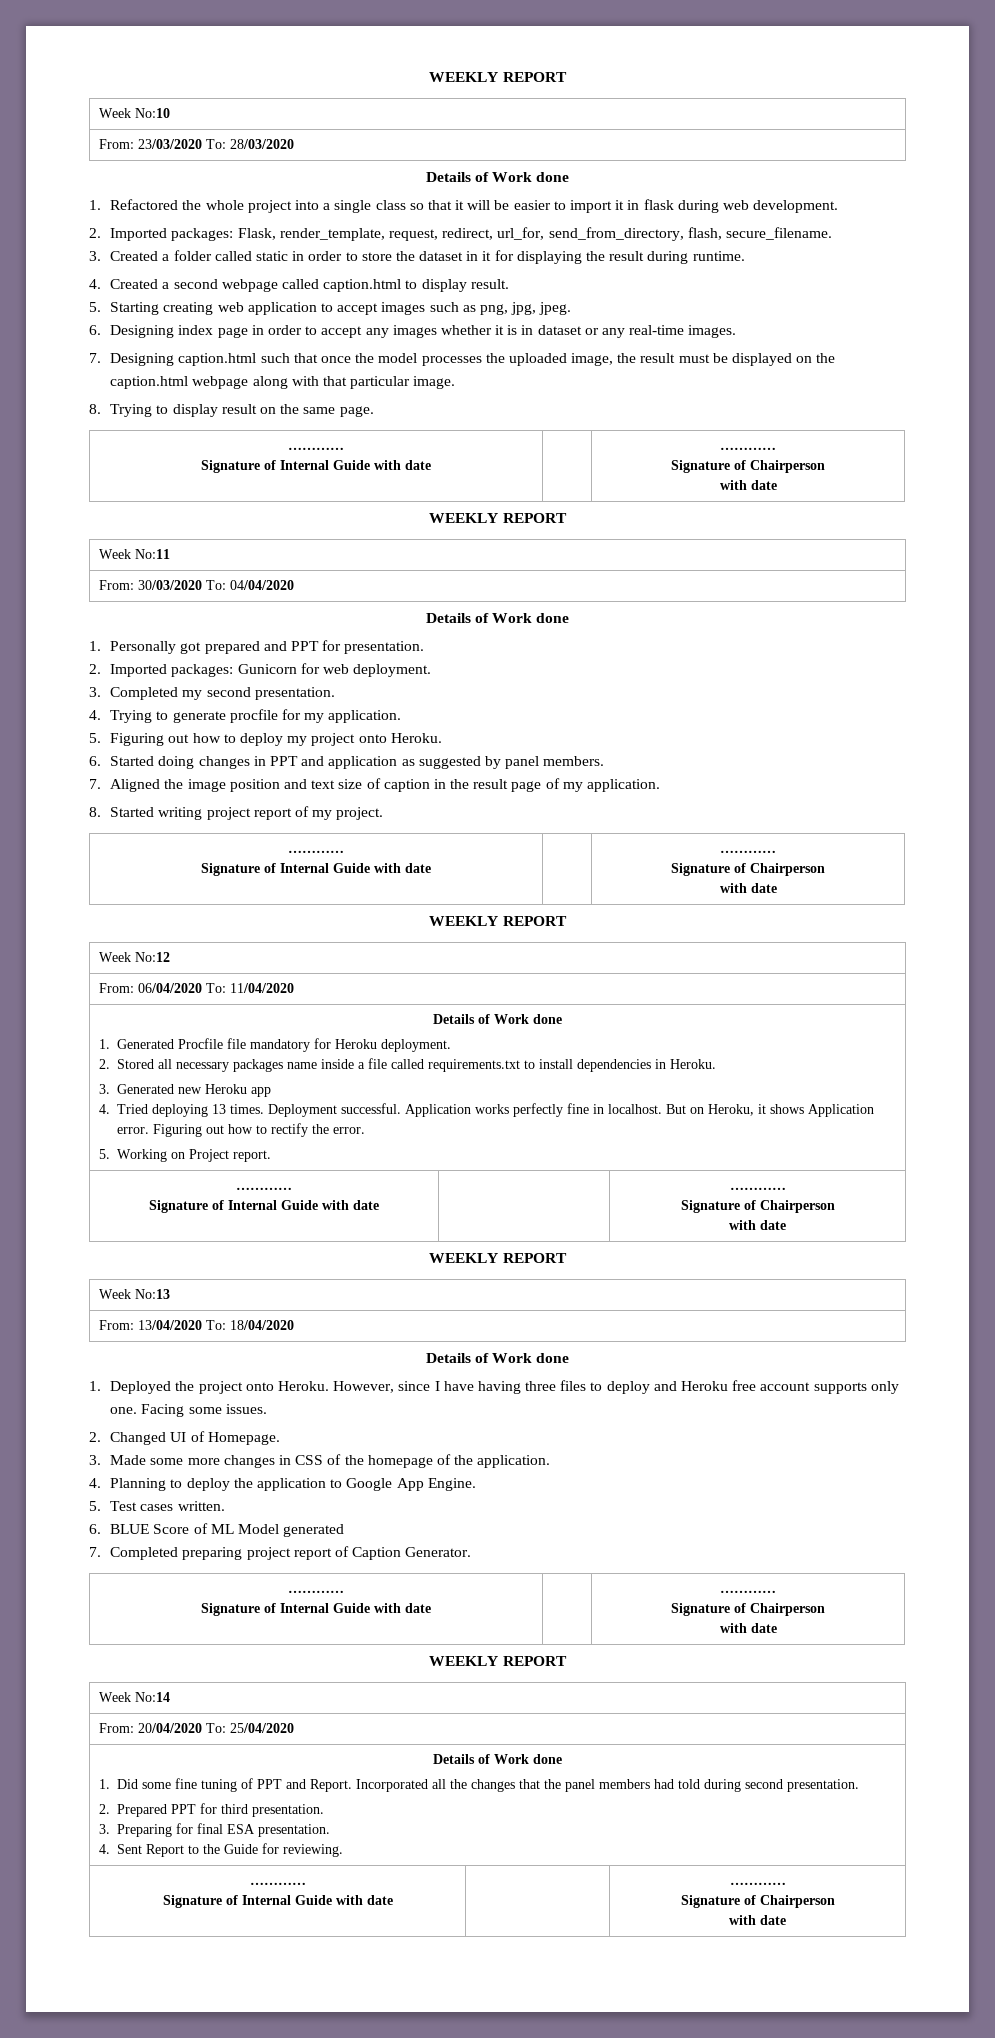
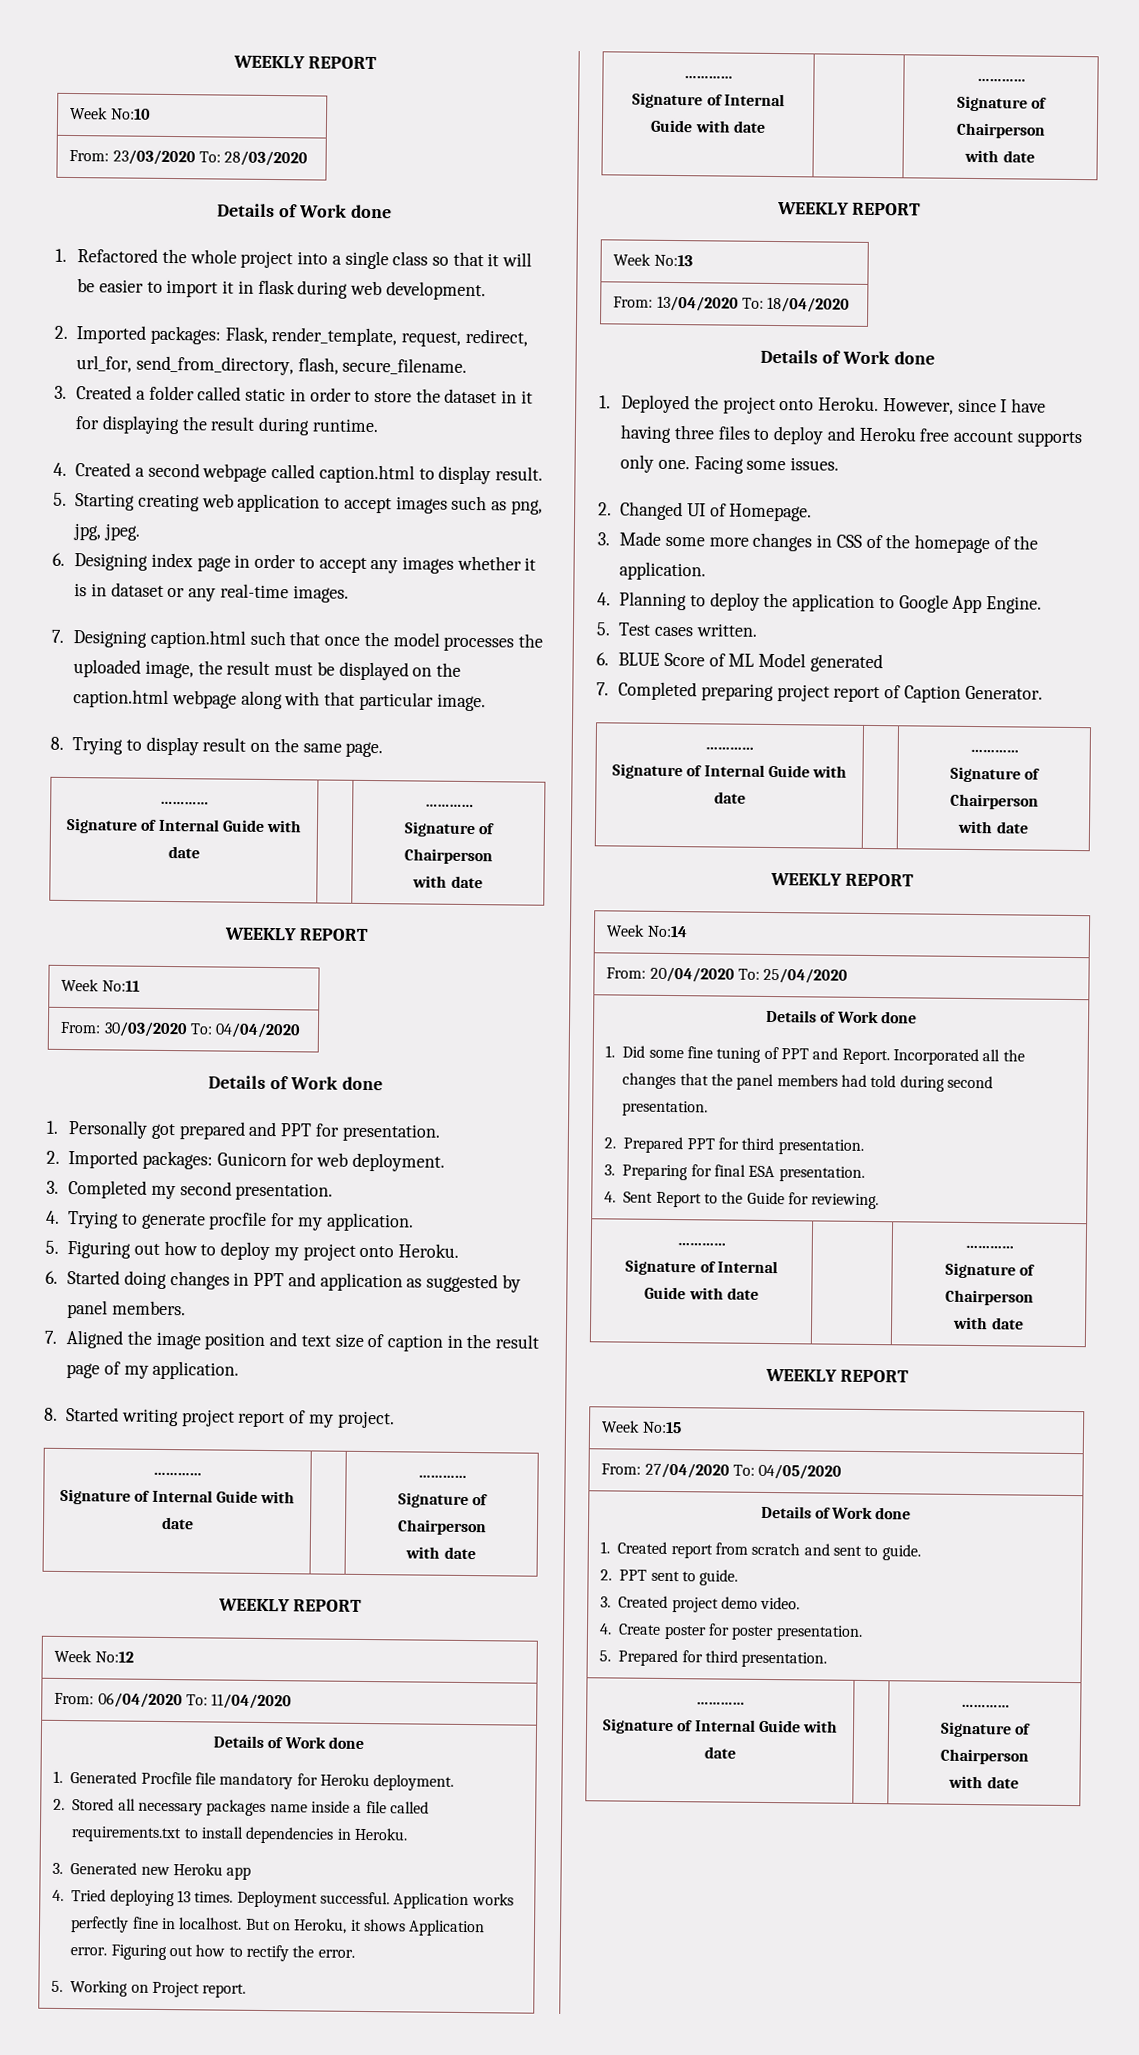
  4. Sent Report to the Guide for reviewing.
+ …………
+ Signature of Internal Guide with date | | …………
+ Signature of Chairperson
+ with date
+ WEEKLY REPORT
+ Week No:15
+ From: 27/04/2020 To: 04/05/2020
+ Details of Work done
+ 1. Created report from scratch and sent to guide.
+ 2. PPT sent to guide.
+ 3. Created project demo video.
+ 4. Create poster for poster presentation.
+ 5. Prepared for third presentation.

